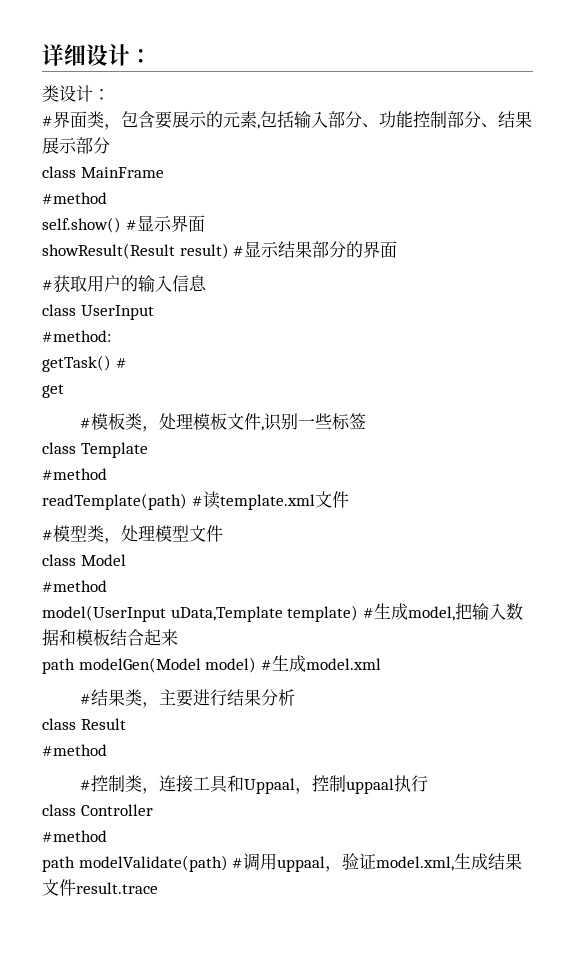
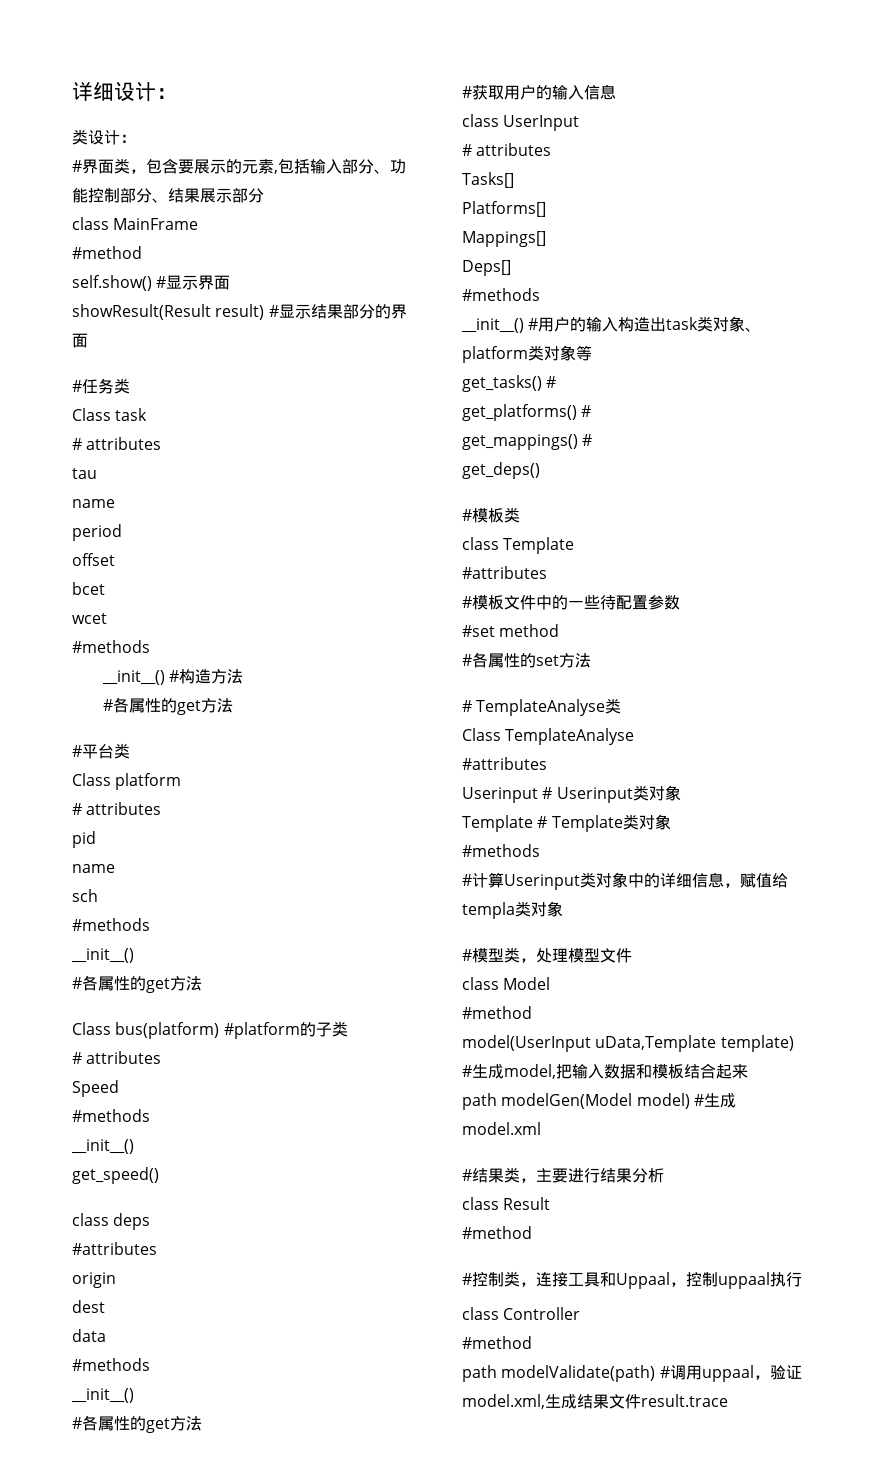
+ #任务类
+ Class task
+ # attributes
+ tau
+ name
+ period
+ offset
+ bcet
+ wcet
+ #methods
+ __init__() #构造方法
+ #各属性的get方法
+ #平台类
+ Class platform
+ # attributes
+ pid
+ name
+ sch
+ #methods
+ __init__()
+ #各属性的get方法
+ Class bus(platform) #platform的子类
+ # attributes
+ Speed
+ #methods
+ __init__()
+ get_speed()
+ class deps
+ #attributes
+ origin
+ dest
+ data
+ #methods
+ __init__()
+ #各属性的get方法
  class UserInput
- #method:
- getTask() #
- get
- #模板类，处理模板文件,识别一些标签
+ # attributes
+ Tasks[]
+ Platforms[]
+ Mappings[]
+ Deps[]
+ #methods
+ __init__() #用户的输入构造出task类对象、platform类对象等
+ get_tasks() #
+ get_platforms() #
+ get_mappings() #
+ get_deps()
+ #模板类
  class Template
- #method
- readTemplate(path) #读template.xml文件
+ #attributes
+ #模板文件中的一些待配置参数
+ #set method
+ #各属性的set方法
+ # TemplateAnalyse类
+ Class TemplateAnalyse
+ #attributes
+ Userinput # Userinput类对象
+ Template # Template类对象
+ #methods
+ #计算Userinput类对象中的详细信息，赋值给templa类对象

